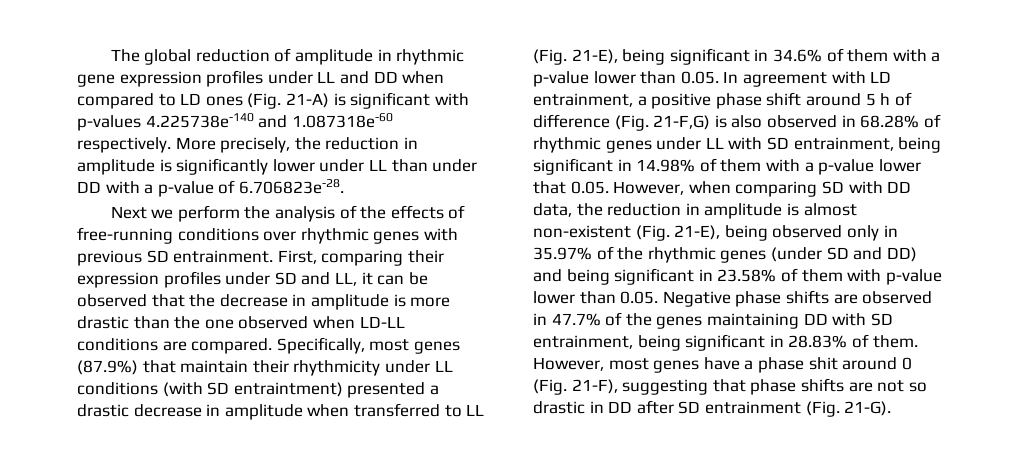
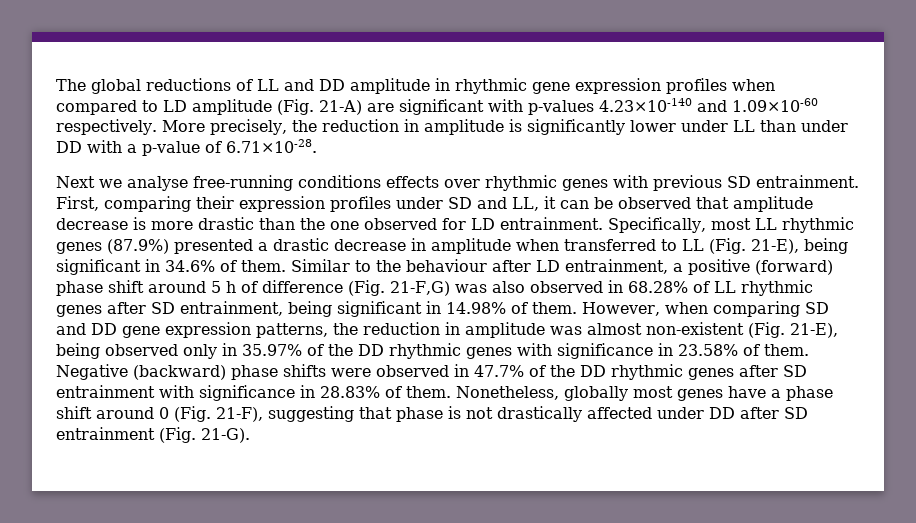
- The global reduction of amplitude in rhythmic gene expression profiles under LL and DD when compared to LD ones (Fig. 21-A) is significant with p-values 4.225738e-140 and 1.087318e-60 respectively.
+ The global reductions of LL and DD amplitude in rhythmic gene expression profiles when compared to LD amplitude (Fig. 21-A) are significant with p-values 4.23×10-140 and 1.09×10-60 respectively.
- More precisely, the reduction in amplitude is significantly lower under LL than under DD with a p-value of 6.706823e-28.
+ More precisely, the reduction in amplitude is significantly lower under LL than under DD with a p-value of 6.71×10-28.
- Next we perform the analysis of the effects of free-running conditions over rhythmic genes with previous SD entrainment.
+ Next we analyse free-running conditions effects over rhythmic genes with previous SD entrainment.
- First, comparing their expression profiles under SD and LL, it can be observed that the decrease in amplitude is more drastic than the one observed when LD-LL conditions are compared. Specifically, most genes (87.9%) that maintain their rhythmicity under LL conditions (with SD entraintment) presented a drastic decrease in amplitude when transferred to LL (Fig. 21-E), being significant in 34.6% of them with a p-value lower than 0.05. In agreement with LD entrainment, a positive phase shift around 5 h of difference (Fig. 21-F,G) is also observed in 68.28% of rhythmic genes under LL with SD entrainment, being significant in 14.98% of them with a p-value lower that 0.05. However, when comparing SD with DD data, the reduction in amplitude is almost non-existent (Fig. 21-E), being observed only in 35.97% of the rhythmic genes (under SD and DD) and being significant in 23.58% of them with p-value lower than 0.05. Negative phase shifts are observed in 47.7% of the genes maintaining DD with SD entrainment, being significant in 28.83% of them.
+ First, comparing their expression profiles under SD and LL, it can be observed that amplitude decrease is more drastic than the one observed for LD entrainment. Specifically, most LL rhythmic genes (87.9%) presented a drastic decrease in amplitude when transferred to LL (Fig. 21-E), being significant in 34.6% of them. Similar to the behaviour after LD entrainment, a positive (forward) phase shift around 5 h of difference (Fig. 21-F,G) was also observed in 68.28% of LL rhythmic genes after SD entrainment, being significant in 14.98% of them. However, when comparing SD and DD gene expression patterns, the reduction in amplitude was almost non-existent (Fig. 21-E), being observed only in 35.97% of the DD rhythmic genes with significance in 23.58% of them. Negative (backward) phase shifts were observed in 47.7% of the DD rhythmic genes after SD entrainment with significance in 28.83% of them.
- However, most genes have a phase shit around 0 (Fig. 21-F), suggesting that phase shifts are not so drastic in DD after SD entrainment (Fig. 21-G).
+ Nonetheless, globally most genes have a phase shift around 0 (Fig. 21-F), suggesting that phase is not drastically affected under DD after SD entrainment (Fig. 21-G).

